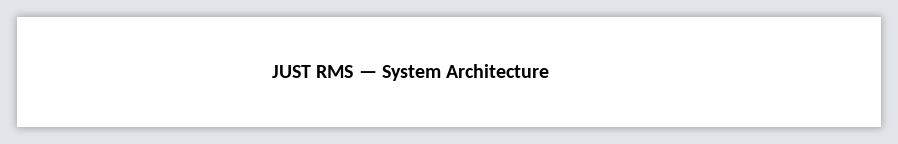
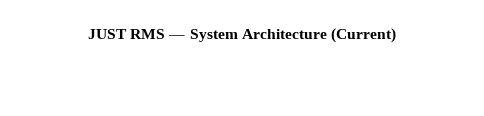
- JUST RMS — System Architecture
+ JUST RMS — System Architecture (Current)

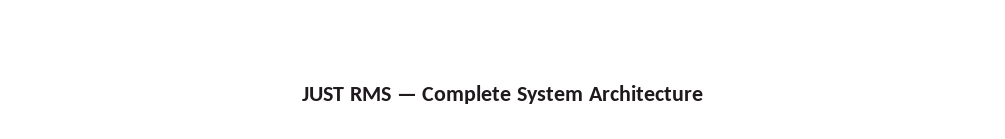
- JUST RMS — System Architecture (Current)
+ JUST RMS — Complete System Architecture

